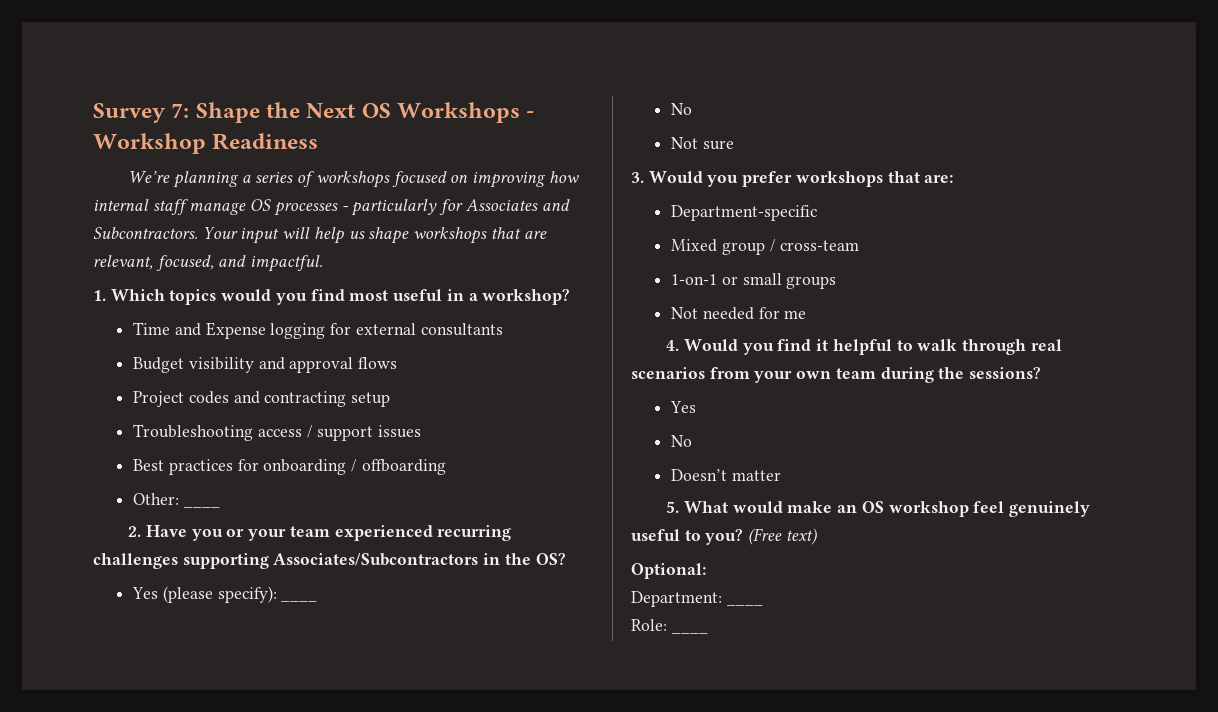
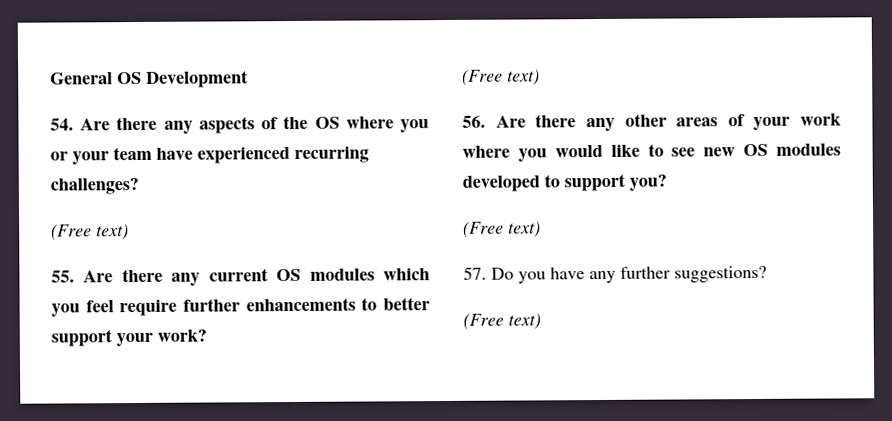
- Survey 7: Shape the Next OS Workshops - Workshop Readiness
- We’re planning a series of workshops focused on improving how internal staff manage OS processes - particularly for Associates and Subcontractors. Your input will help us shape workshops that are relevant, focused, and impactful.
- 1. Which topics would you find most useful in a workshop?
- Time and Expense logging for external consultants
- Budget visibility and approval flows
- Project codes and contracting setup
- Troubleshooting access / support issues
- Best practices for onboarding / offboarding
- Other: ____
- 2. Have you or your team experienced recurring challenges supporting Associates/Subcontractors in the OS?
- Yes (please specify): ____
- No
- Not sure
- 3. Would you prefer workshops that are:
- Department-specific
- Mixed group / cross-team
- 1-on-1 or small groups
- Not needed for me
- 4. Would you find it helpful to walk through real scenarios from your own team during the sessions?
- Yes
- No
- Doesn’t matter
- 5. What would make an OS workshop feel genuinely useful to you? (Free text)
- Optional:
- Department: ____
- Role: ____
+ General OS Development
+ 54. Are there any aspects of the OS where you or your team have experienced recurring challenges?
+ (Free text)
+ 55. Are there any current OS modules which you feel require further enhancements to better support your work?
+ (Free text)
+ 56. Are there any other areas of your work where you would like to see new OS modules developed to support you?
+ (Free text)
+ 57. Do you have any further suggestions?
+ (Free text)

